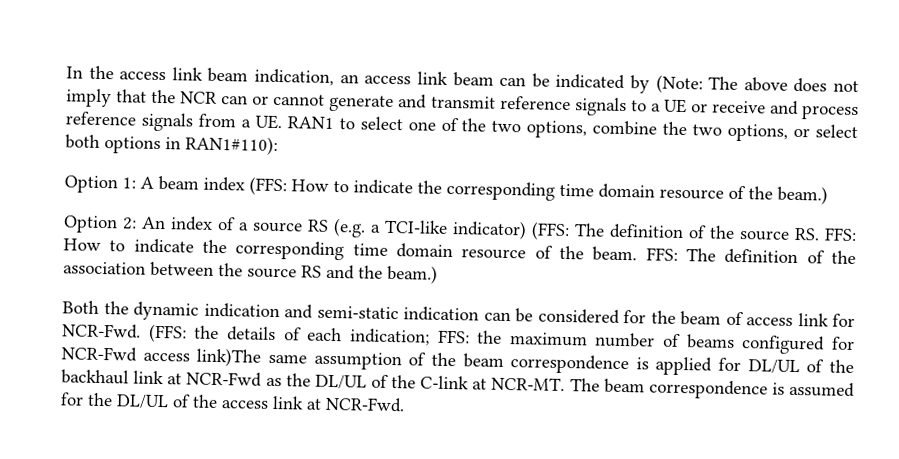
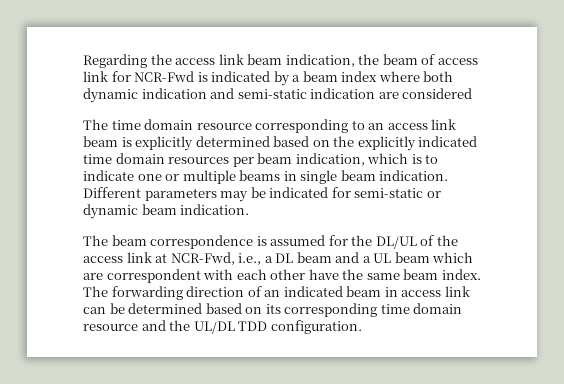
- In the access link beam indication, an access link beam can be indicated by (Note: The above does not imply that the NCR can or cannot generate and transmit reference signals to a UE or receive and process reference signals from a UE. RAN1 to select one of the two options, combine the two options, or select both options in RAN1#110):
- Option 1: A beam index (FFS: How to indicate the corresponding time domain resource of the beam.)
- Option 2: An index of a source RS (e.g. a TCI-like indicator) (FFS: The definition of the source RS. FFS: How to indicate the corresponding time domain resource of the beam. FFS: The definition of the association between the source RS and the beam.)
- Both the dynamic indication and semi-static indication can be considered for the beam of access link for NCR-Fwd. (FFS: the details of each indication; FFS: the maximum number of beams configured for NCR-Fwd access link)The same assumption of the beam correspondence is applied for DL/UL of the backhaul link at NCR-Fwd as the DL/UL of the C-link at NCR-MT. The beam correspondence is assumed for the DL/UL of the access link at NCR-Fwd.
+ Regarding the access link beam indication, the beam of access link for NCR-Fwd is indicated by a beam index where both dynamic indication and semi-static indication are considered
+ The time domain resource corresponding to an access link beam is explicitly determined based on the explicitly indicated time domain resources per beam indication, which is to indicate one or multiple beams in single beam indication. Different parameters may be indicated for semi-static or dynamic beam indication.
+ The beam correspondence is assumed for the DL/UL of the access link at NCR-Fwd, i.e., a DL beam and a UL beam which are correspondent with each other have the same beam index. The forwarding direction of an indicated beam in access link can be determined based on its corresponding time domain resource and the UL/DL TDD configuration.

